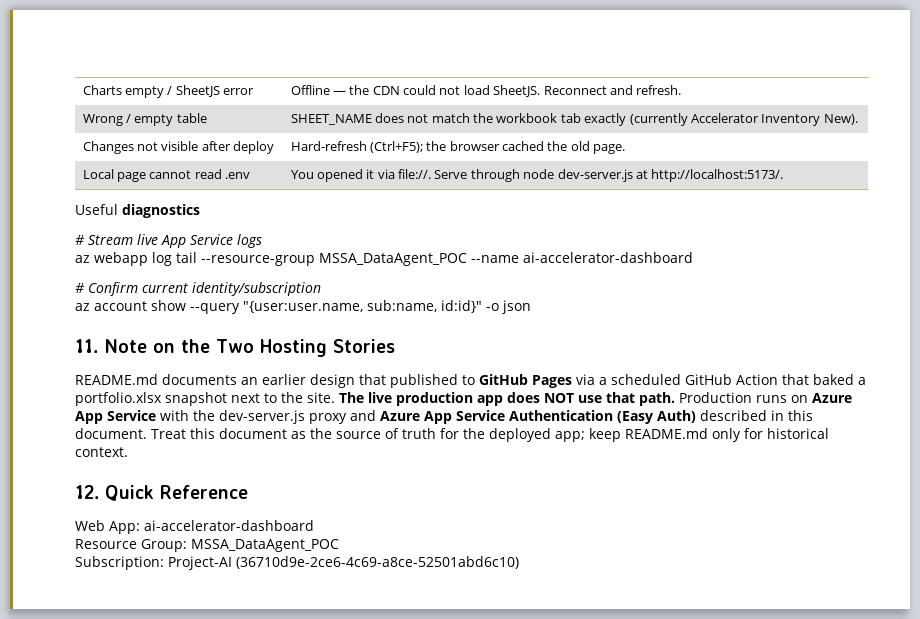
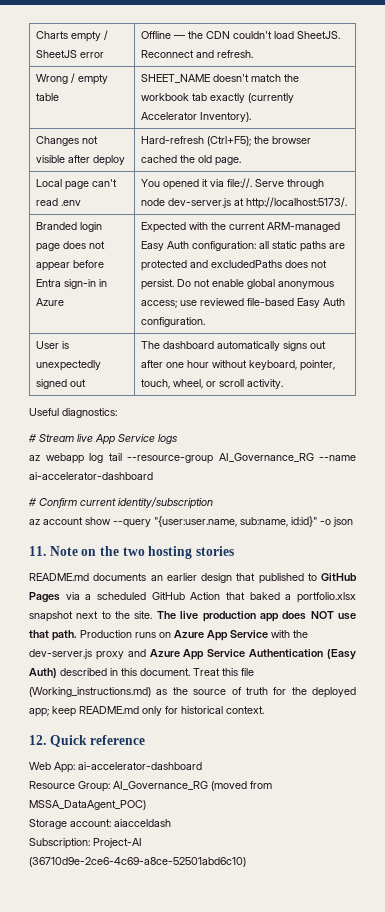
- Charts empty / SheetJS error | Offline — the CDN could not load SheetJS. Reconnect and refresh.
+ Charts empty / SheetJS error | Offline — the CDN couldn't load SheetJS. Reconnect and refresh.
- Wrong / empty table | SHEET_NAME does not match the workbook tab exactly (currently Accelerator Inventory New).
+ Wrong / empty table | SHEET_NAME doesn't match the workbook tab exactly (currently Accelerator Inventory).
- Local page cannot read .env | You opened it via file://. Serve through node dev-server.js at http://localhost:5173/.
+ Local page can't read .env | You opened it via file://. Serve through node dev-server.js at http://localhost:5173/.
+ Branded login page does not appear before Entra sign-in in Azure | Expected with the current ARM-managed Easy Auth configuration: all static paths are protected and excludedPaths does not persist. Do not enable global anonymous access; use reviewed file-based Easy Auth configuration.
+ User is unexpectedly signed out | The dashboard automatically signs out after one hour without keyboard, pointer, touch, wheel, or scroll activity.
- Useful diagnostics
+ Useful diagnostics:
- az webapp log tail --resource-group MSSA_DataAgent_POC --name ai-accelerator-dashboard
+ az webapp log tail --resource-group AI_Governance_RG --name ai-accelerator-dashboard
- 11. Note on the Two Hosting Stories
+ 11. Note on the two hosting stories
- Treat this document as the source of truth for the deployed app; keep README.md only for historical context.
+ Treat this file (Working_instructions.md) as the source of truth for the deployed app; keep README.md only for historical context.
- 12. Quick Reference
+ 12. Quick reference
- Resource Group: MSSA_DataAgent_POC
+ Resource Group: AI_Governance_RG (moved from MSSA_DataAgent_POC)
+ Storage account: aiacceldash

